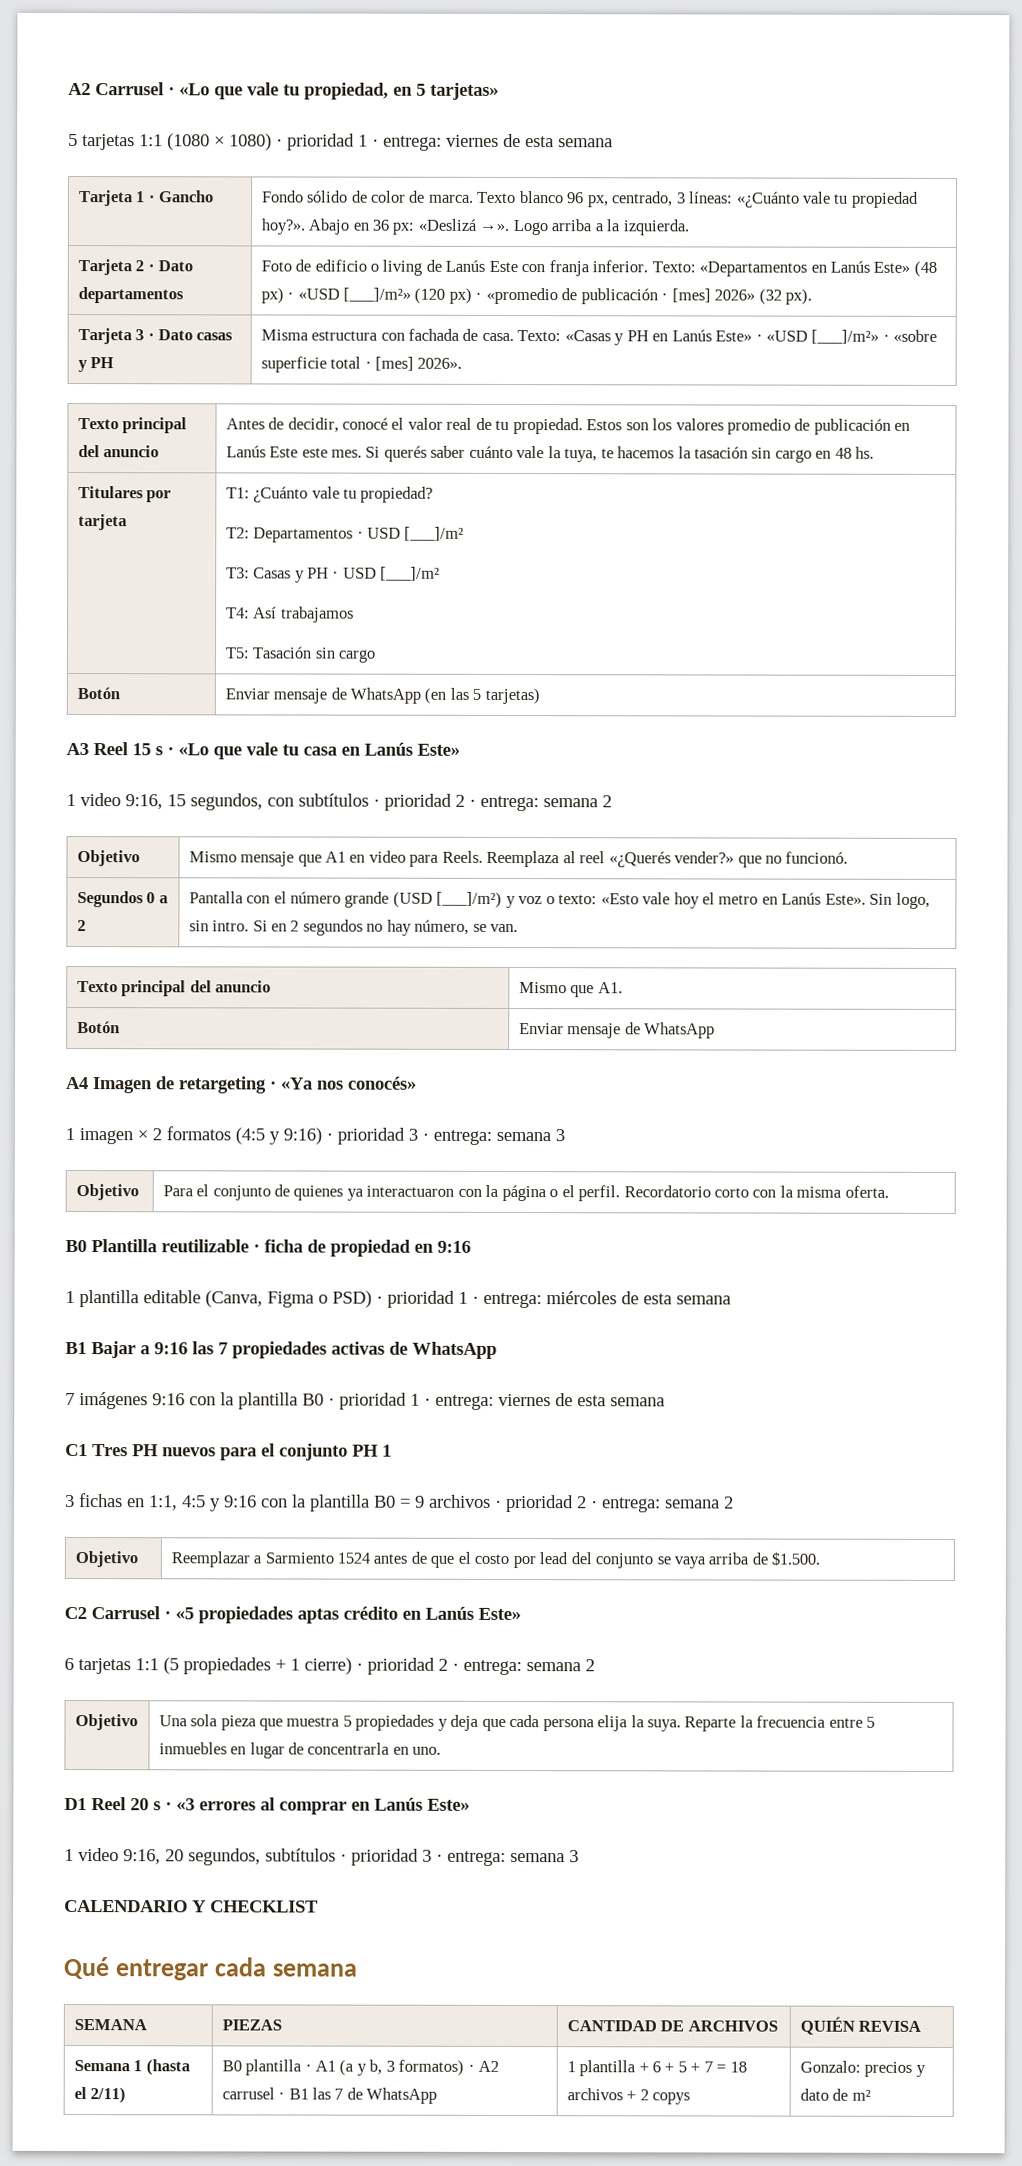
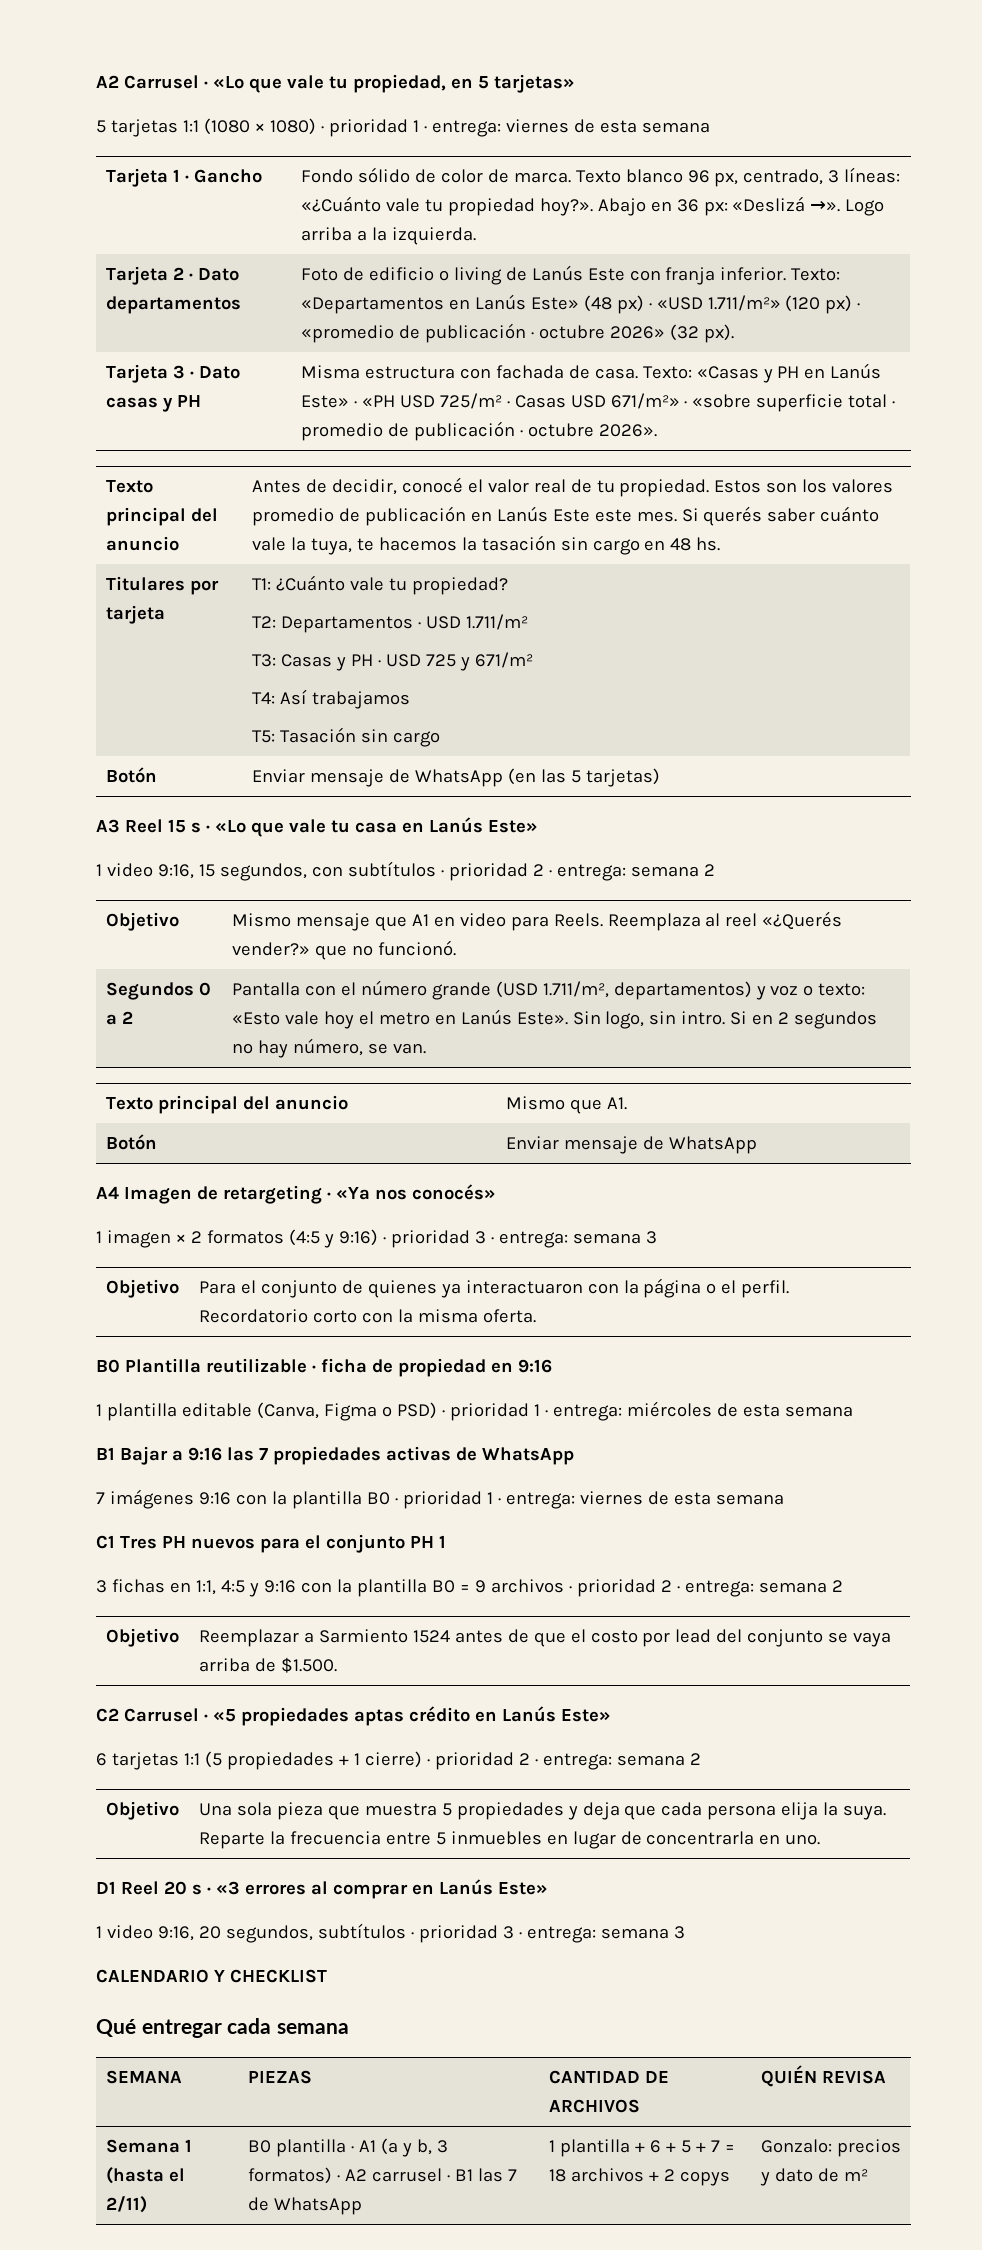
- Tarjeta 2 · Dato departamentos | Foto de edificio o living de Lanús Este con franja inferior. Texto: «Departamentos en Lanús Este» (48 px) · «USD [___]/m²» (120 px) · «promedio de publicación · [mes] 2026» (32 px).
+ Tarjeta 2 · Dato departamentos | Foto de edificio o living de Lanús Este con franja inferior. Texto: «Departamentos en Lanús Este» (48 px) · «USD 1.711/m²» (120 px) · «promedio de publicación · octubre 2026» (32 px).
- Tarjeta 3 · Dato casas y PH | Misma estructura con fachada de casa. Texto: «Casas y PH en Lanús Este» · «USD [___]/m²» · «sobre superficie total · [mes] 2026».
+ Tarjeta 3 · Dato casas y PH | Misma estructura con fachada de casa. Texto: «Casas y PH en Lanús Este» · «PH USD 725/m² · Casas USD 671/m²» · «sobre superficie total · promedio de publicación · octubre 2026».
  Titulares por tarjeta | T1: ¿Cuánto vale tu propiedad?
- T2: Departamentos · USD [___]/m²
- T3: Casas y PH · USD [___]/m²
+ T2: Departamentos · USD 1.711/m²
+ T3: Casas y PH · USD 725 y 671/m²
- Segundos 0 a 2 | Pantalla con el número grande (USD [___]/m²) y voz o texto: «Esto vale hoy el metro en Lanús Este». Sin logo, sin intro. Si en 2 segundos no hay número, se van.
+ Segundos 0 a 2 | Pantalla con el número grande (USD 1.711/m², departamentos) y voz o texto: «Esto vale hoy el metro en Lanús Este». Sin logo, sin intro. Si en 2 segundos no hay número, se van.

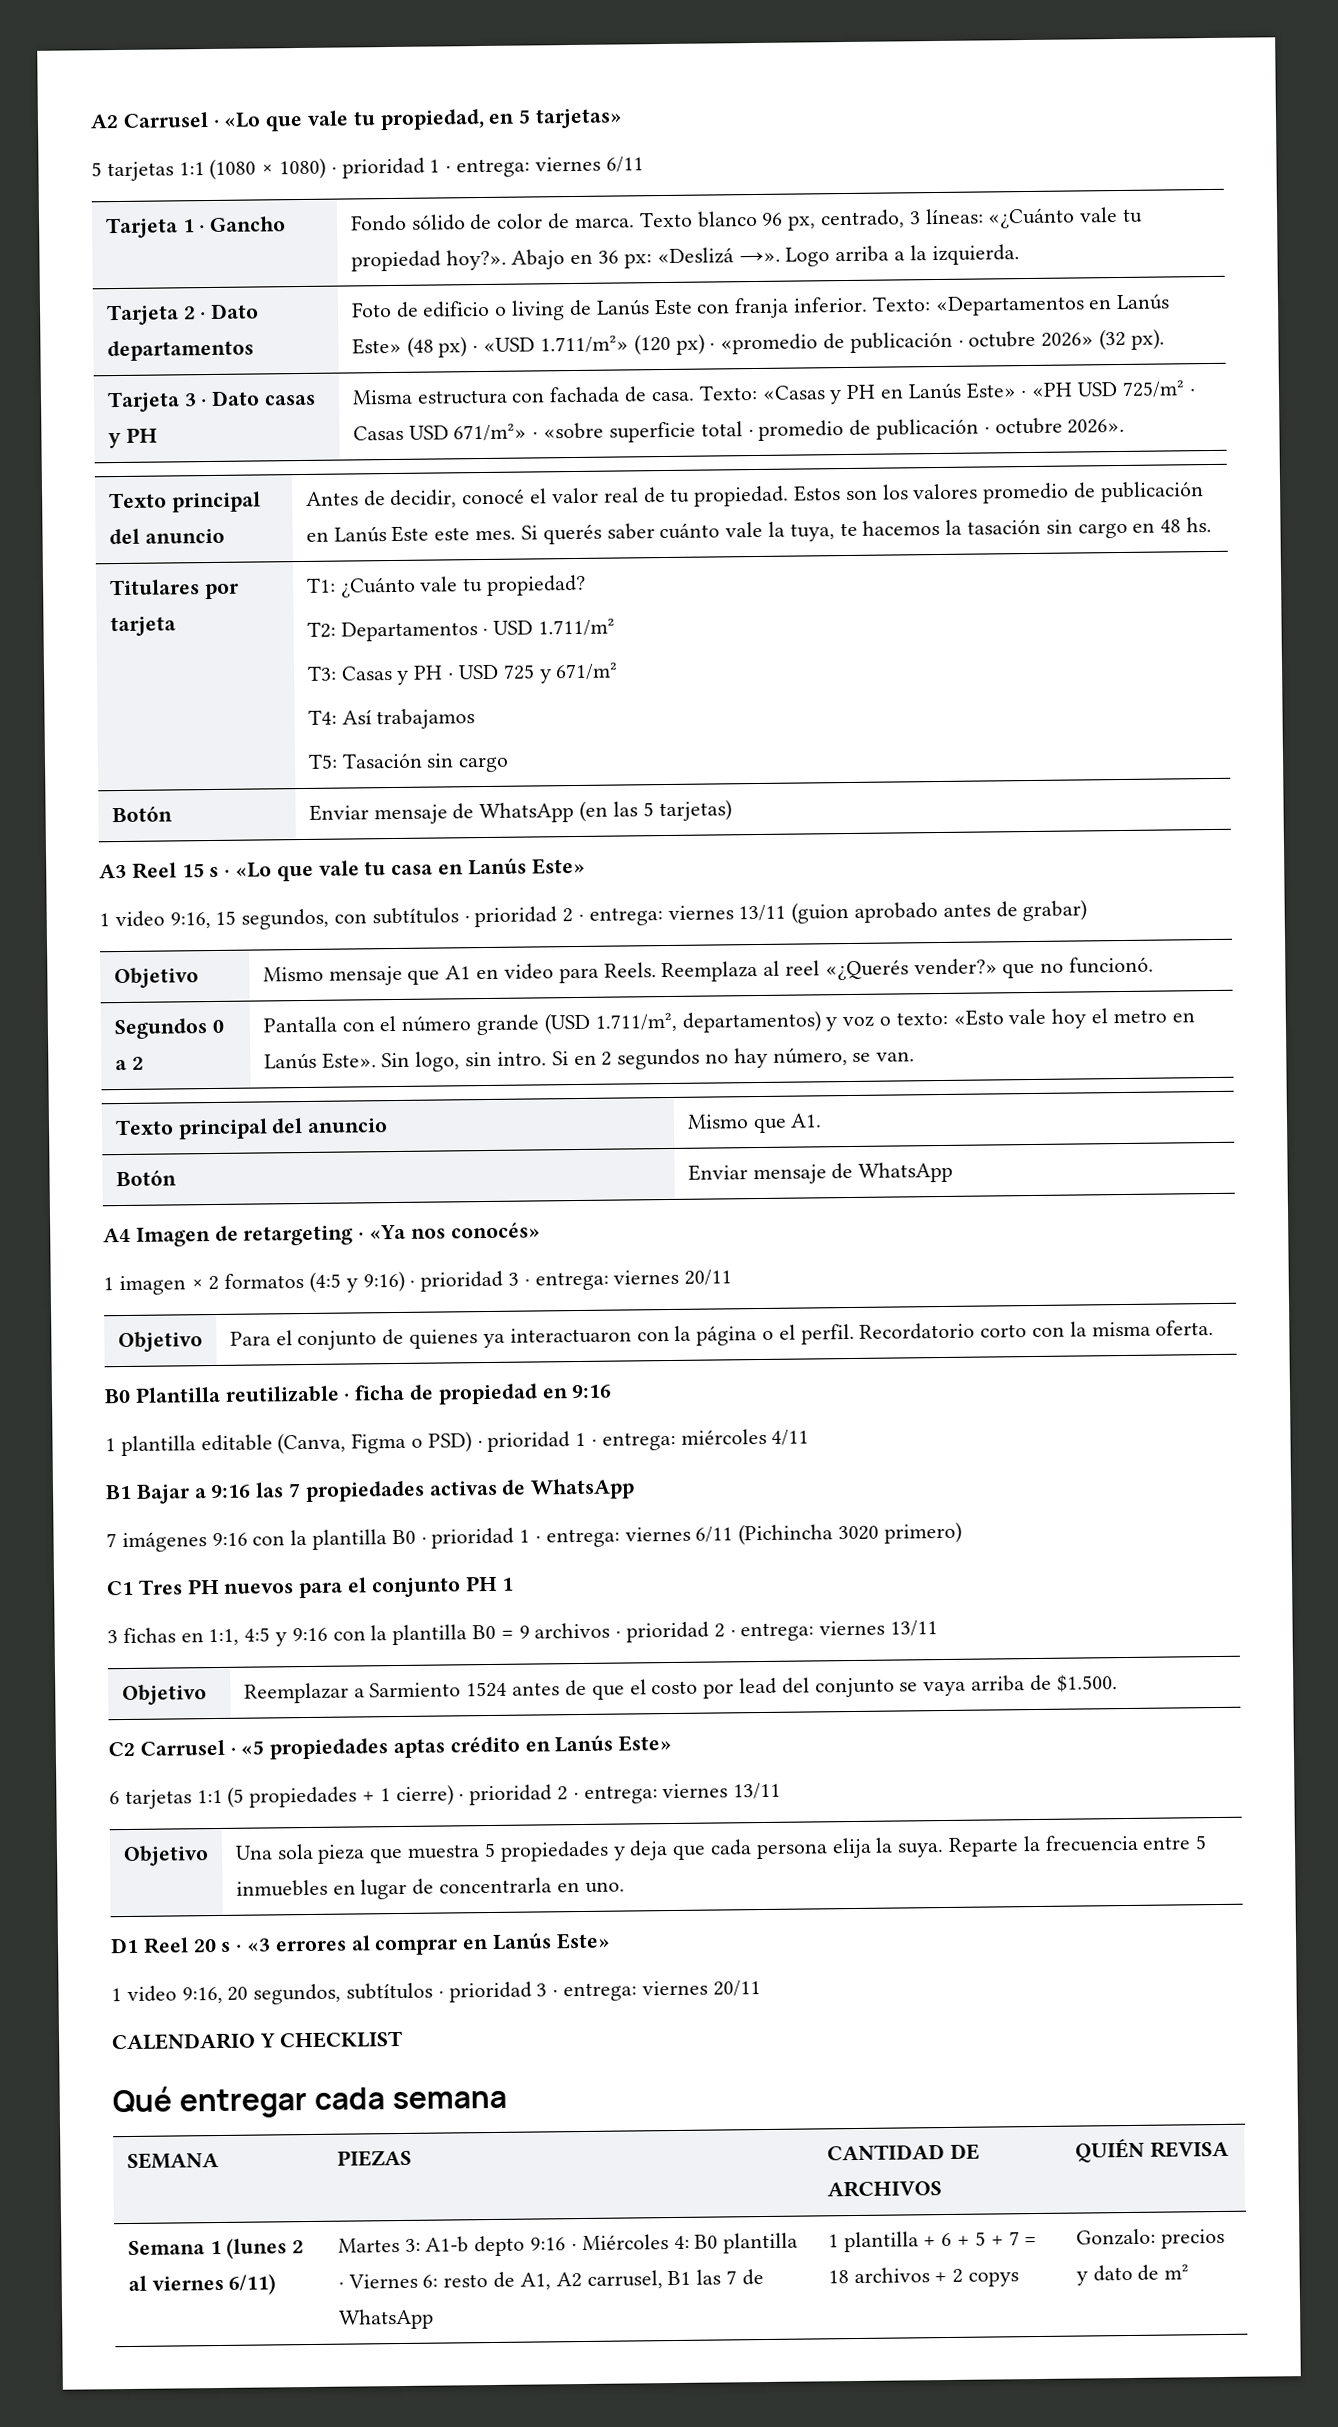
- 5 tarjetas 1:1 (1080 × 1080) · prioridad 1 · entrega: viernes de esta semana
+ 5 tarjetas 1:1 (1080 × 1080) · prioridad 1 · entrega: viernes 6/11
- 1 video 9:16, 15 segundos, con subtítulos · prioridad 2 · entrega: semana 2
+ 1 video 9:16, 15 segundos, con subtítulos · prioridad 2 · entrega: viernes 13/11 (guion aprobado antes de grabar)
- 1 imagen × 2 formatos (4:5 y 9:16) · prioridad 3 · entrega: semana 3
+ 1 imagen × 2 formatos (4:5 y 9:16) · prioridad 3 · entrega: viernes 20/11
- 1 plantilla editable (Canva, Figma o PSD) · prioridad 1 · entrega: miércoles de esta semana
+ 1 plantilla editable (Canva, Figma o PSD) · prioridad 1 · entrega: miércoles 4/11
- 7 imágenes 9:16 con la plantilla B0 · prioridad 1 · entrega: viernes de esta semana
+ 7 imágenes 9:16 con la plantilla B0 · prioridad 1 · entrega: viernes 6/11 (Pichincha 3020 primero)
- 3 fichas en 1:1, 4:5 y 9:16 con la plantilla B0 = 9 archivos · prioridad 2 · entrega: semana 2
+ 3 fichas en 1:1, 4:5 y 9:16 con la plantilla B0 = 9 archivos · prioridad 2 · entrega: viernes 13/11
- 6 tarjetas 1:1 (5 propiedades + 1 cierre) · prioridad 2 · entrega: semana 2
+ 6 tarjetas 1:1 (5 propiedades + 1 cierre) · prioridad 2 · entrega: viernes 13/11
- 1 video 9:16, 20 segundos, subtítulos · prioridad 3 · entrega: semana 3
+ 1 video 9:16, 20 segundos, subtítulos · prioridad 3 · entrega: viernes 20/11
- Semana 1 (hasta el 2/11) | B0 plantilla · A1 (a y b, 3 formatos) · A2 carrusel · B1 las 7 de WhatsApp
+ Semana 1 (lunes 2 al viernes 6/11) | Martes 3: A1-b depto 9:16 · Miércoles 4: B0 plantilla · Viernes 6: resto de A1, A2 carrusel, B1 las 7 de WhatsApp

